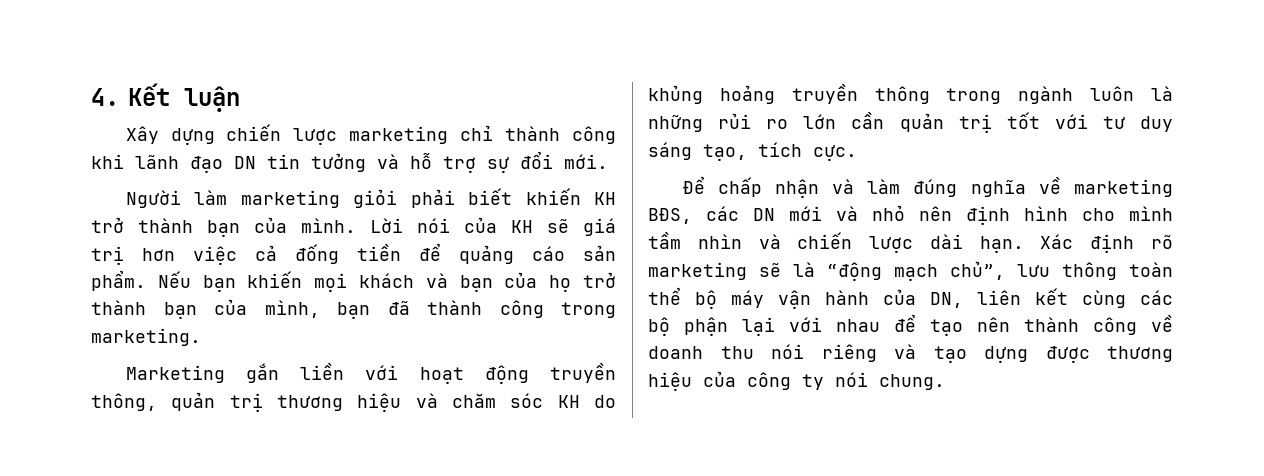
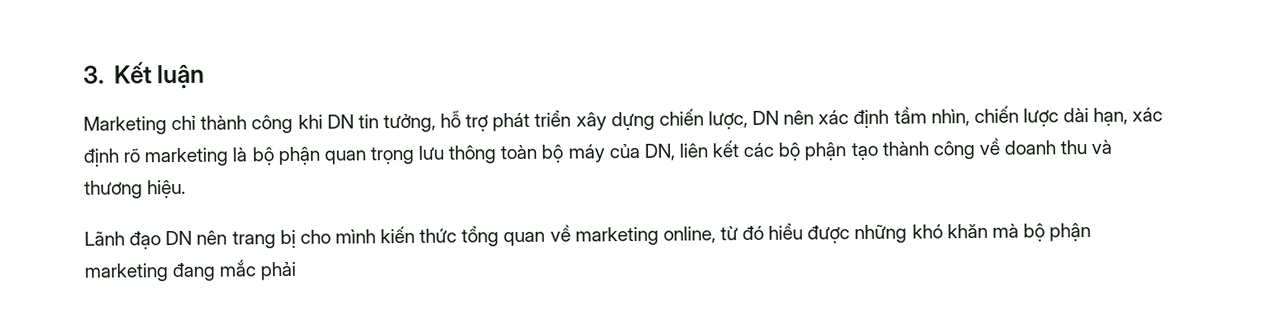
- 4. Kết luận
+ 3. Kết luận
- Xây dựng chiến lược marketing chỉ thành công khi lãnh đạo DN tin tưởng và hỗ trợ sự đổi mới.
- Người làm marketing giỏi phải biết khiến KH trở thành bạn của mình. Lời nói của KH sẽ giá trị hơn việc cả đống tiền để quảng cáo sản phẩm. Nếu bạn khiến mọi khách và bạn của họ trở thành bạn của mình, bạn đã thành công trong marketing.
- Marketing gắn liền với hoạt động truyền thông, quản trị thương hiệu và chăm sóc KH do khủng hoảng truyền thông trong ngành luôn là những rủi ro lớn cần quản trị tốt với tư duy sáng tạo, tích cực.
- Để chấp nhận và làm đúng nghĩa về marketing BĐS, các DN mới và nhỏ nên định hình cho mình tầm nhìn và chiến lược dài hạn. Xác định rõ marketing sẽ là “động mạch chủ”, lưu thông toàn thể bộ máy vận hành của DN, liên kết cùng các bộ phận lại với nhau để tạo nên thành công về doanh thu nói riêng và tạo dựng được thương hiệu của công ty nói chung.
+ Marketing chỉ thành công khi DN tin tưởng, hỗ trợ phát triển xây dựng chiến lược, DN nên xác định tầm nhìn, chiến lược dài hạn, xác định rõ marketing là bộ phận quan trọng lưu thông toàn bộ máy của DN, liên kết các bộ phận tạo thành công về doanh thu và thương hiệu.
+ Lãnh đạo DN nên trang bị cho mình kiến thức tổng quan về marketing online, từ đó hiểu được những khó khăn mà bộ phận marketing đang mắc phải

